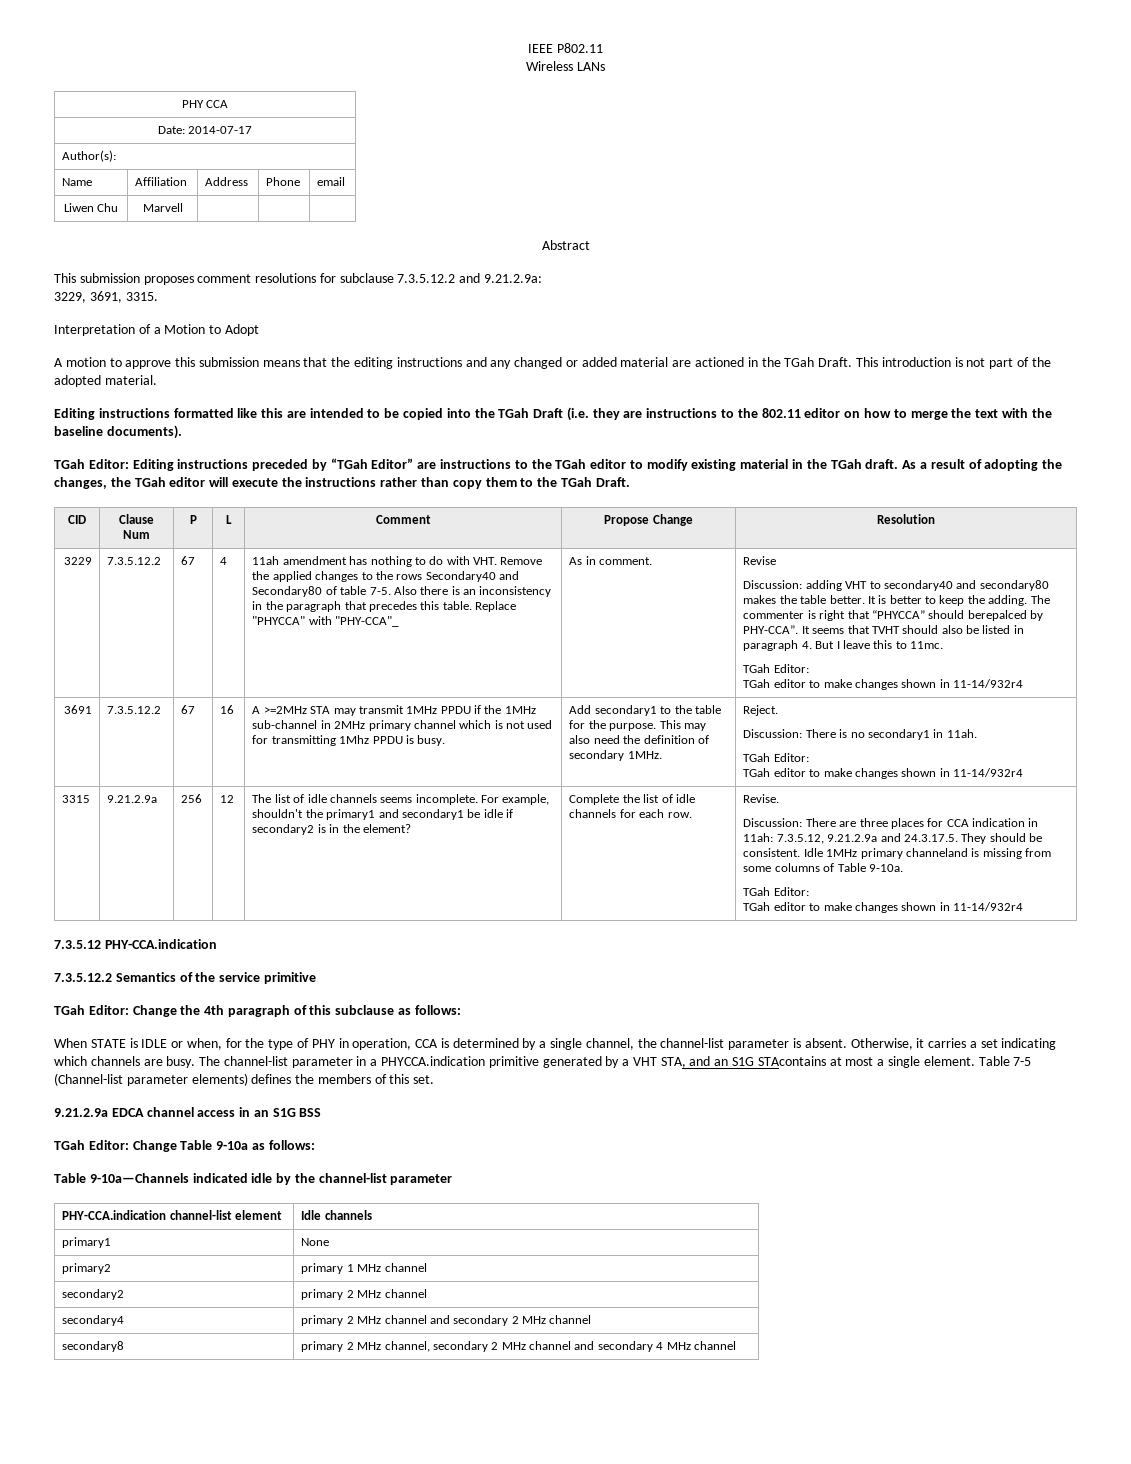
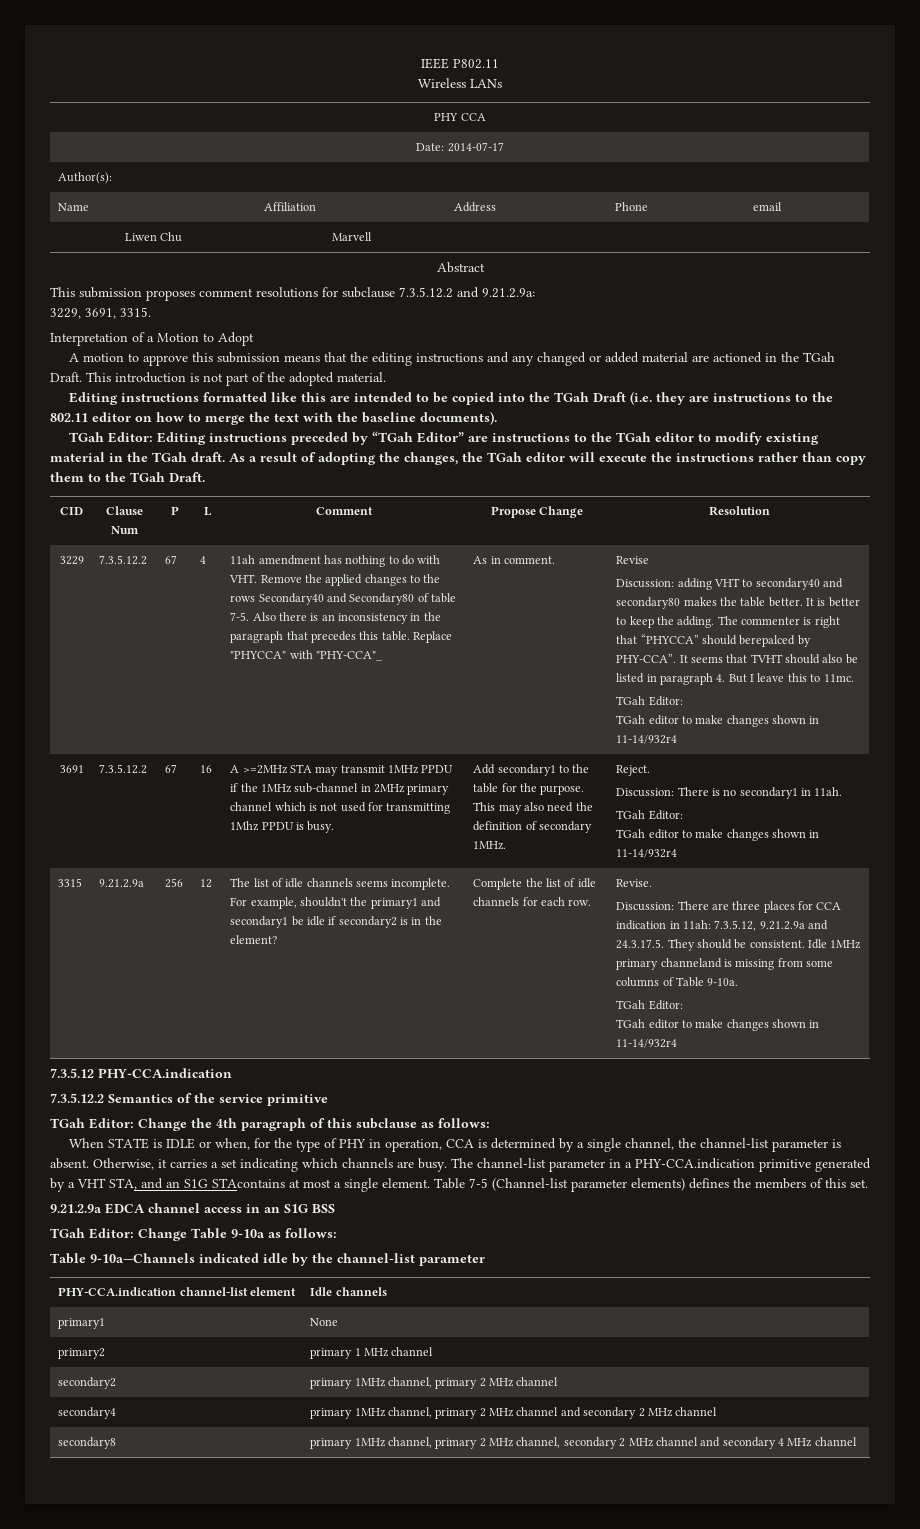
- The channel-list parameter in a PHYCCA.indication primitive generated by a VHT STA, and an S1G STAcontains at most a single element.
+ The channel-list parameter in a PHY-CCA.indication primitive generated by a VHT STA, and an S1G STAcontains at most a single element.
- secondary2 | primary 2 MHz channel
+ secondary2 | primary 1MHz channel, primary 2 MHz channel
- secondary4 | primary 2 MHz channel and secondary 2 MHz channel
+ secondary4 | primary 1MHz channel, primary 2 MHz channel and secondary 2 MHz channel
- secondary8 | primary 2 MHz channel, secondary 2 MHz channel and secondary 4 MHz channel
+ secondary8 | primary 1MHz channel, primary 2 MHz channel, secondary 2 MHz channel and secondary 4 MHz channel

